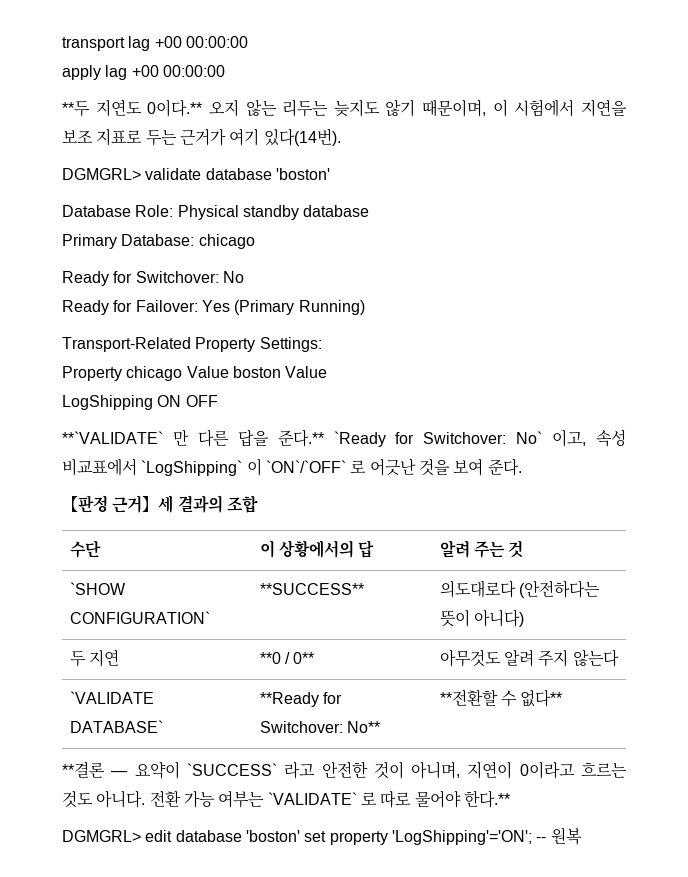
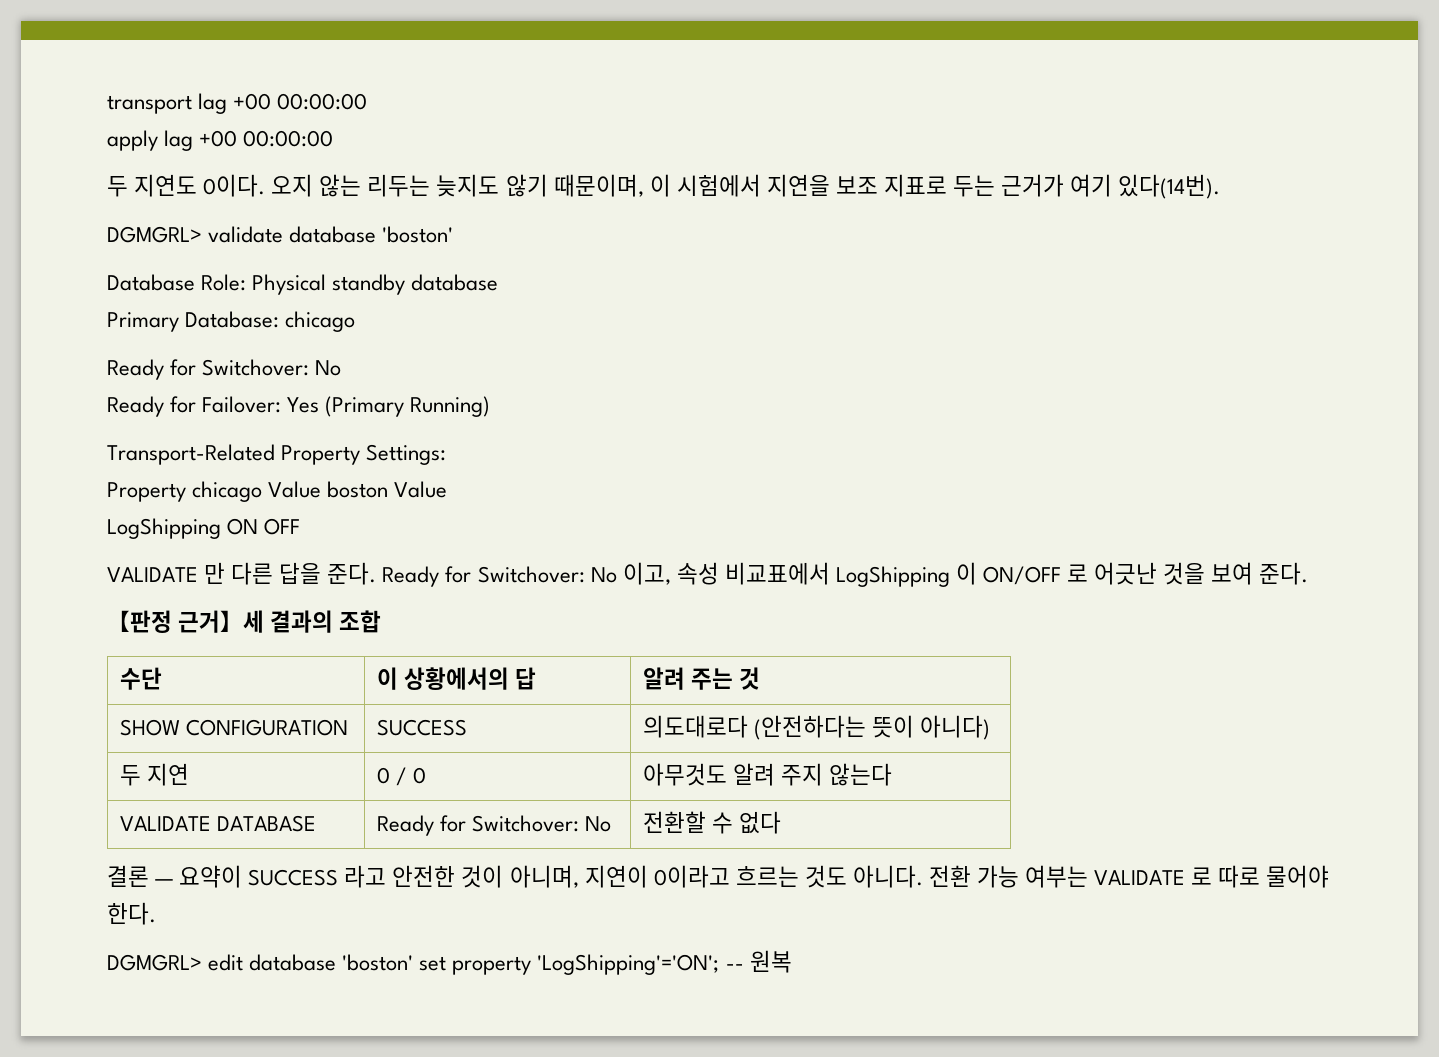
- **두 지연도 0이다.** 오지 않는 리두는 늦지도 않기 때문이며, 이 시험에서 지연을 보조 지표로 두는 근거가 여기 있다(14번).
+ 두 지연도 0이다. 오지 않는 리두는 늦지도 않기 때문이며, 이 시험에서 지연을 보조 지표로 두는 근거가 여기 있다(14번).
- **`VALIDATE` 만 다른 답을 준다.** `Ready for Switchover: No` 이고, 속성 비교표에서 `LogShipping` 이 `ON`/`OFF` 로 어긋난 것을 보여 준다.
+ VALIDATE 만 다른 답을 준다. Ready for Switchover: No 이고, 속성 비교표에서 LogShipping 이 ON/OFF 로 어긋난 것을 보여 준다.
- `SHOW CONFIGURATION` | **SUCCESS** | 의도대로다 (안전하다는 뜻이 아니다)
+ SHOW CONFIGURATION | SUCCESS | 의도대로다 (안전하다는 뜻이 아니다)
- 두 지연 | **0 / 0** | 아무것도 알려 주지 않는다
+ 두 지연 | 0 / 0 | 아무것도 알려 주지 않는다
- `VALIDATE DATABASE` | **Ready for Switchover: No** | **전환할 수 없다**
- **결론 — 요약이 `SUCCESS` 라고 안전한 것이 아니며, 지연이 0이라고 흐르는 것도 아니다.
+ VALIDATE DATABASE | Ready for Switchover: No | 전환할 수 없다
+ 결론 — 요약이 SUCCESS 라고 안전한 것이 아니며, 지연이 0이라고 흐르는 것도 아니다.
- 전환 가능 여부는 `VALIDATE` 로 따로 물어야 한다.**
+ 전환 가능 여부는 VALIDATE 로 따로 물어야 한다.

